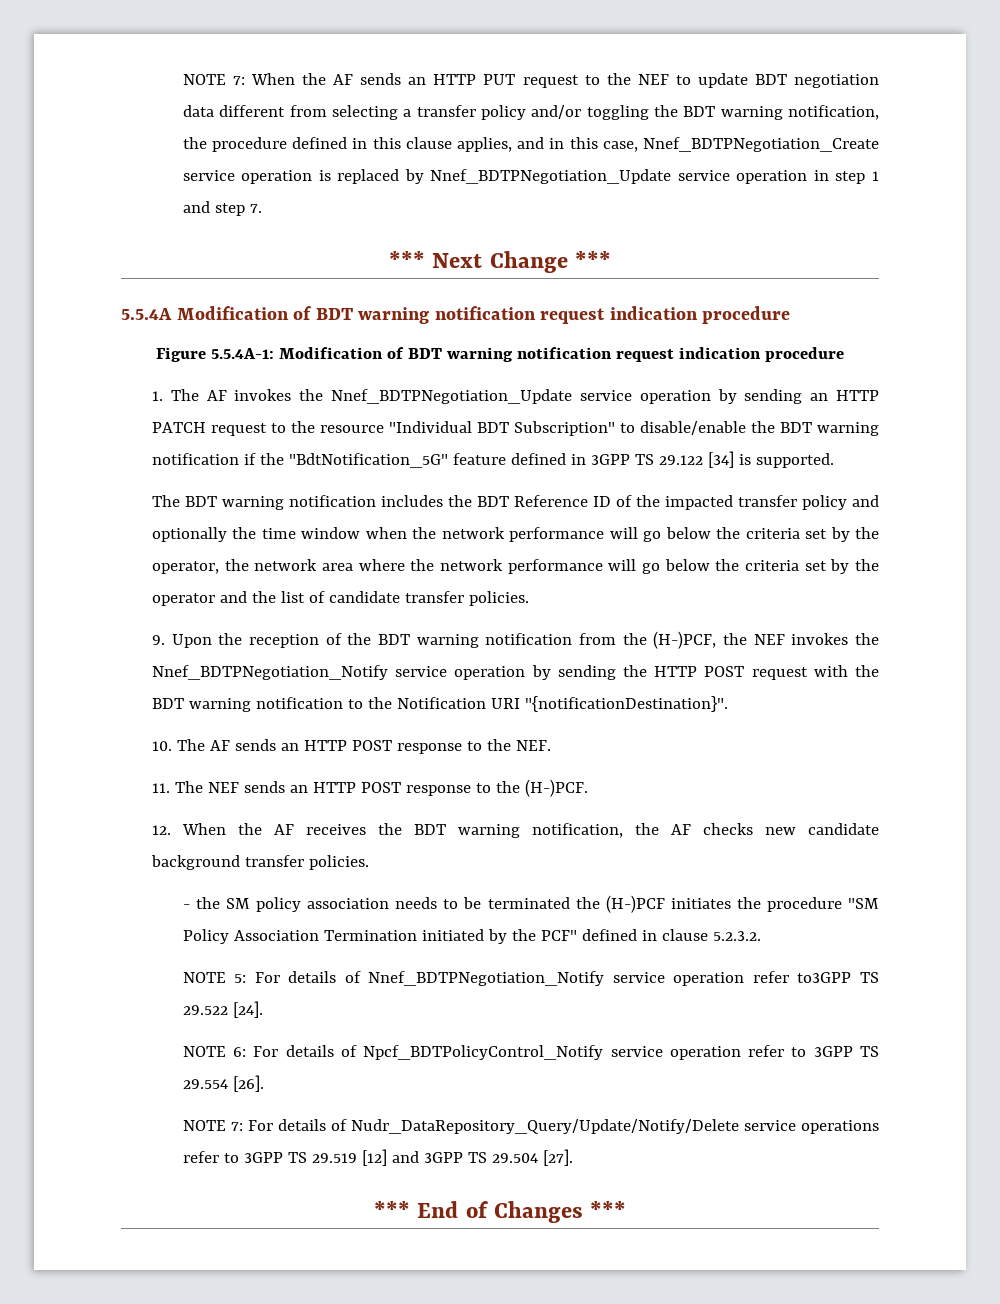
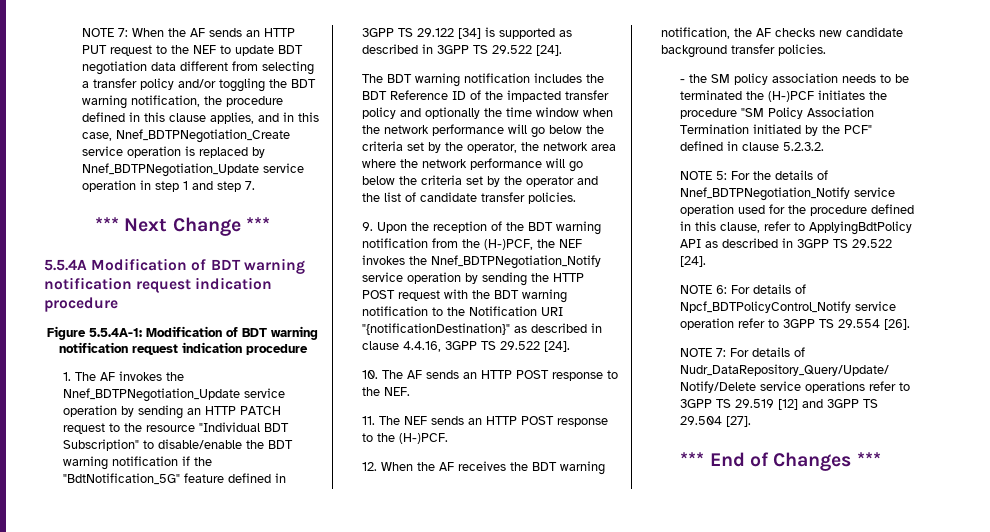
- 1. The AF invokes the Nnef_BDTPNegotiation_Update service operation by sending an HTTP PATCH request to the resource "Individual BDT Subscription" to disable/enable the BDT warning notification if the "BdtNotification_5G" feature defined in 3GPP TS 29.122 [34] is supported.
+ 1. The AF invokes the Nnef_BDTPNegotiation_Update service operation by sending an HTTP PATCH request to the resource "Individual BDT Subscription" to disable/enable the BDT warning notification if the "BdtNotification_5G" feature defined in 3GPP TS 29.122 [34] is supported as described in 3GPP TS 29.522 [24].
- 9. Upon the reception of the BDT warning notification from the (H-)PCF, the NEF invokes the Nnef_BDTPNegotiation_Notify service operation by sending the HTTP POST request with the BDT warning notification to the Notification URI "{notificationDestination}".
+ 9. Upon the reception of the BDT warning notification from the (H-)PCF, the NEF invokes the Nnef_BDTPNegotiation_Notify service operation by sending the HTTP POST request with the BDT warning notification to the Notification URI "{notificationDestination}" as described in clause 4.4.16, 3GPP TS 29.522 [24].
- NOTE 5: For details of Nnef_BDTPNegotiation_Notify service operation refer to3GPP TS 29.522 [24].
+ NOTE 5: For the details of Nnef_BDTPNegotiation_Notify service operation used for the procedure defined in this clause, refer to ApplyingBdtPolicy API as described in 3GPP TS 29.522 [24].

